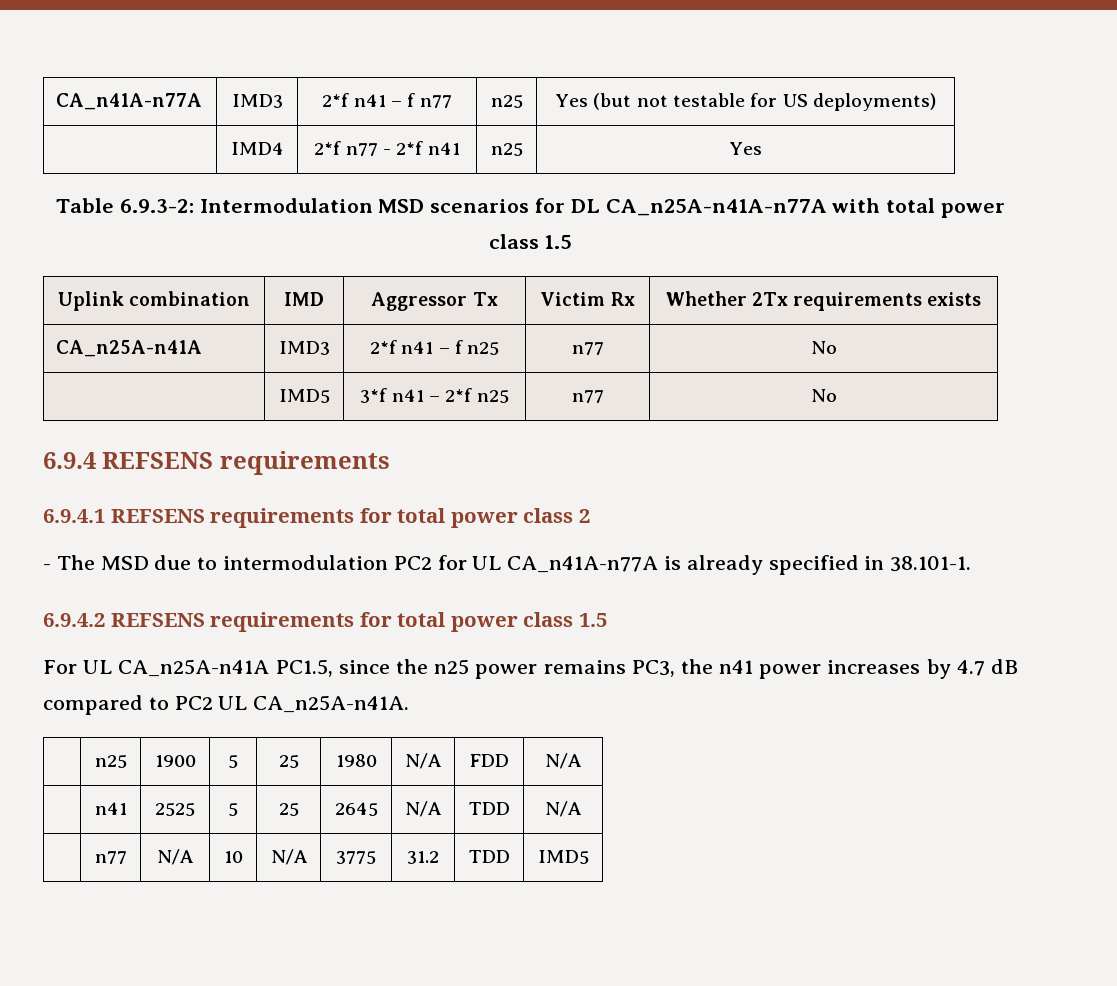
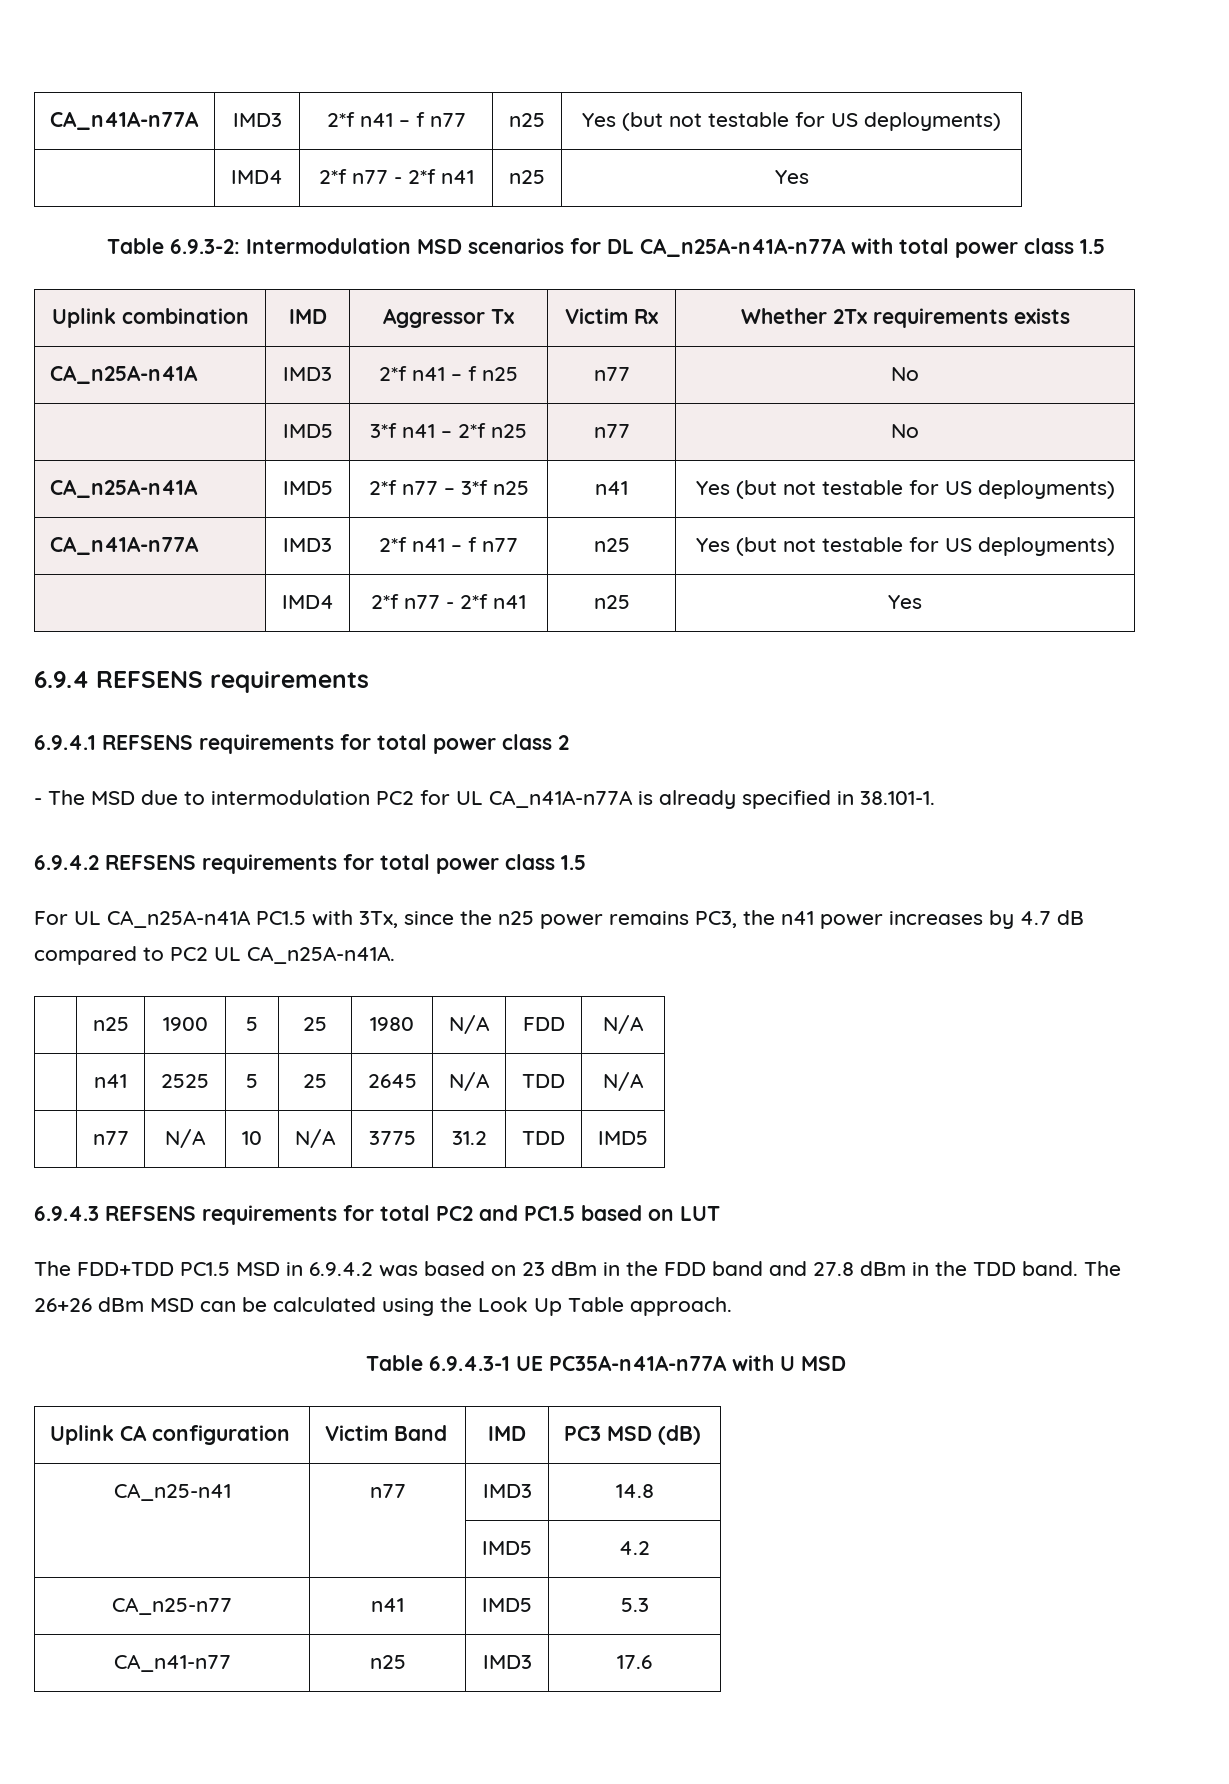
+ CA_n25A-n41A | IMD5 | 2*f n77 – 3*f n25 | n41 | Yes (but not testable for US deployments)
+ CA_n41A-n77A | IMD3 | 2*f n41 – f n77 | n25 | Yes (but not testable for US deployments)
+ | IMD4 | 2*f n77 - 2*f n41 | n25 | Yes
- For UL CA_n25A-n41A PC1.5, since the n25 power remains PC3, the n41 power increases by 4.7 dB compared to PC2 UL CA_n25A-n41A.
+ For UL CA_n25A-n41A PC1.5 with 3Tx, since the n25 power remains PC3, the n41 power increases by 4.7 dB compared to PC2 UL CA_n25A-n41A.
+ 6.9.4.3 REFSENS requirements for total PC2 and PC1.5 based on LUT
+ The FDD+TDD PC1.5 MSD in 6.9.4.2 was based on 23 dBm in the FDD band and 27.8 dBm in the TDD band. The 26+26 dBm MSD can be calculated using the Look Up Table approach.
+ Table 6.9.4.3-1 UE PC35A-n41A-n77A with U MSD
+ Uplink CA configuration | Victim Band | IMD | PC3 MSD (dB)
+ CA_n25-n41 | n77 | IMD3 | 14.8
+ | | IMD5 | 4.2
+ CA_n25-n77 | n41 | IMD5 | 5.3
+ CA_n41-n77 | n25 | IMD3 | 17.6

